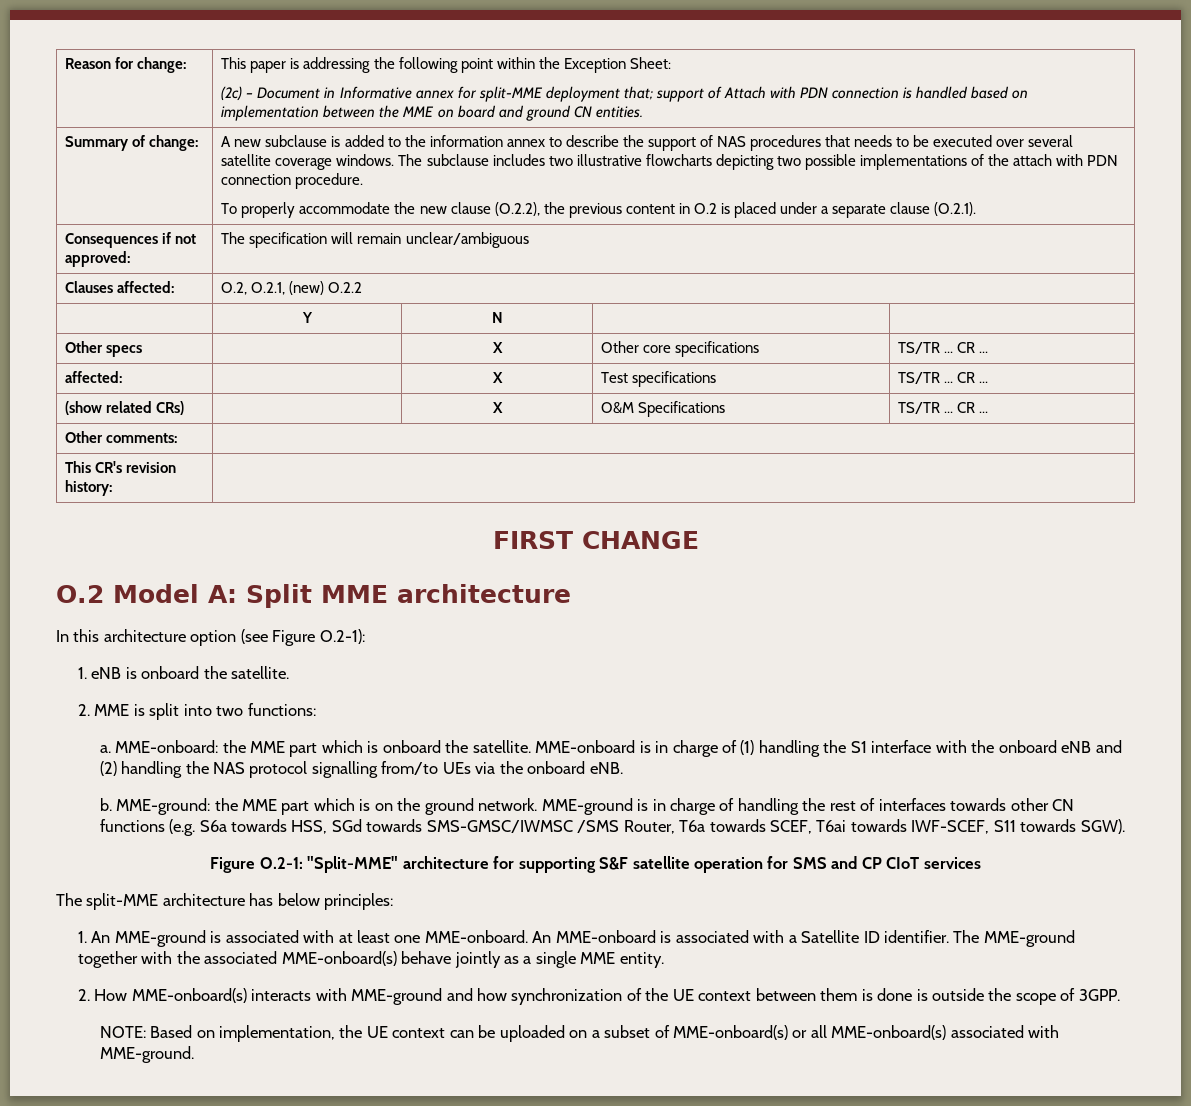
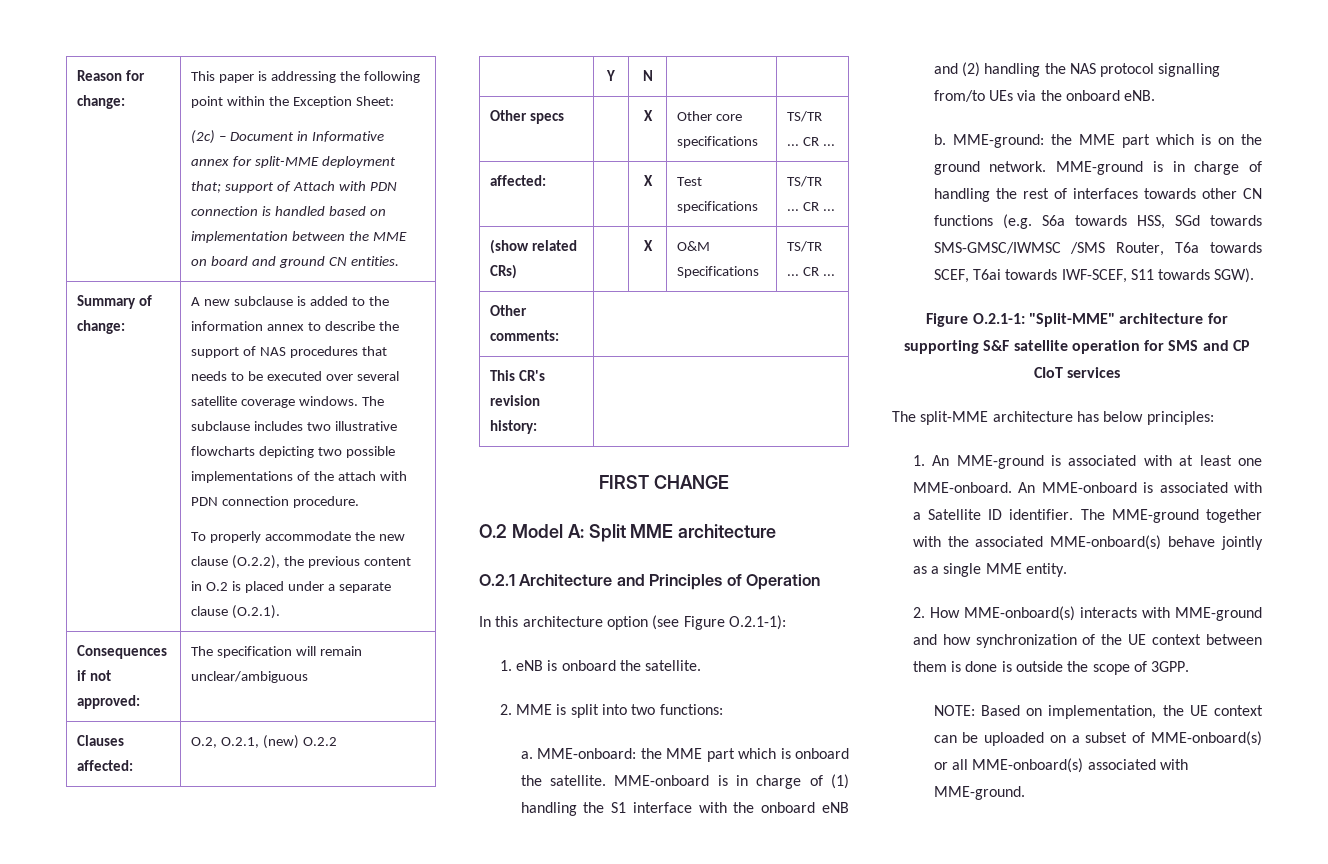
+ O.2.1 Architecture and Principles of Operation
- In this architecture option (see Figure O.2-1):
+ In this architecture option (see Figure O.2.1-1):
- Figure O.2-1: "Split-MME" architecture for supporting S&F satellite operation for SMS and CP CIoT services
+ Figure O.2.1-1: "Split-MME" architecture for supporting S&F satellite operation for SMS and CP CIoT services

